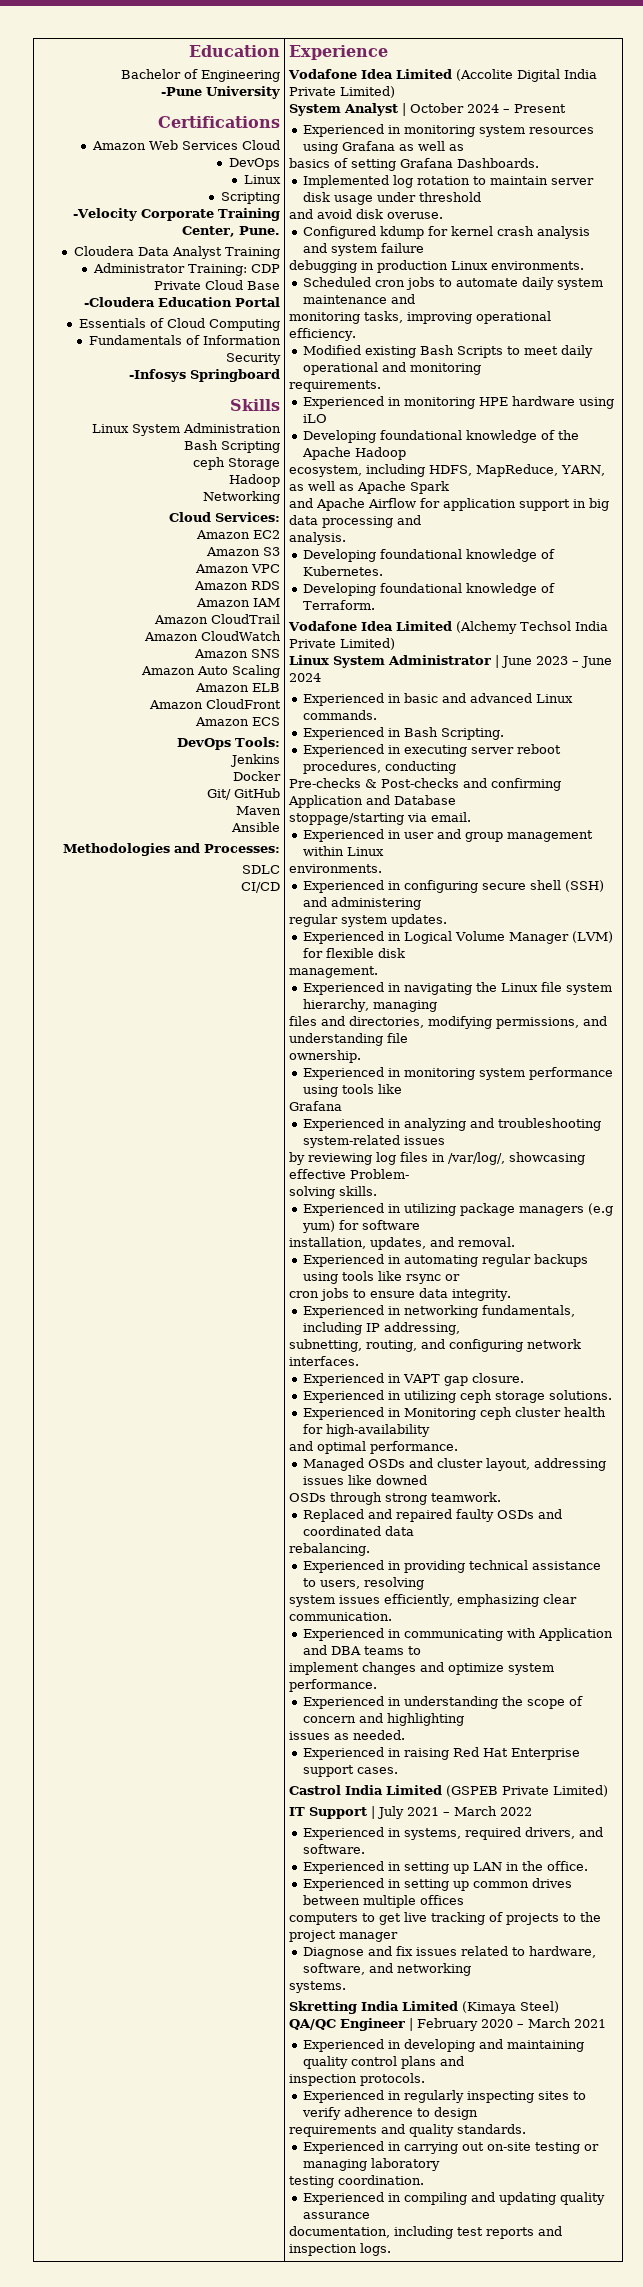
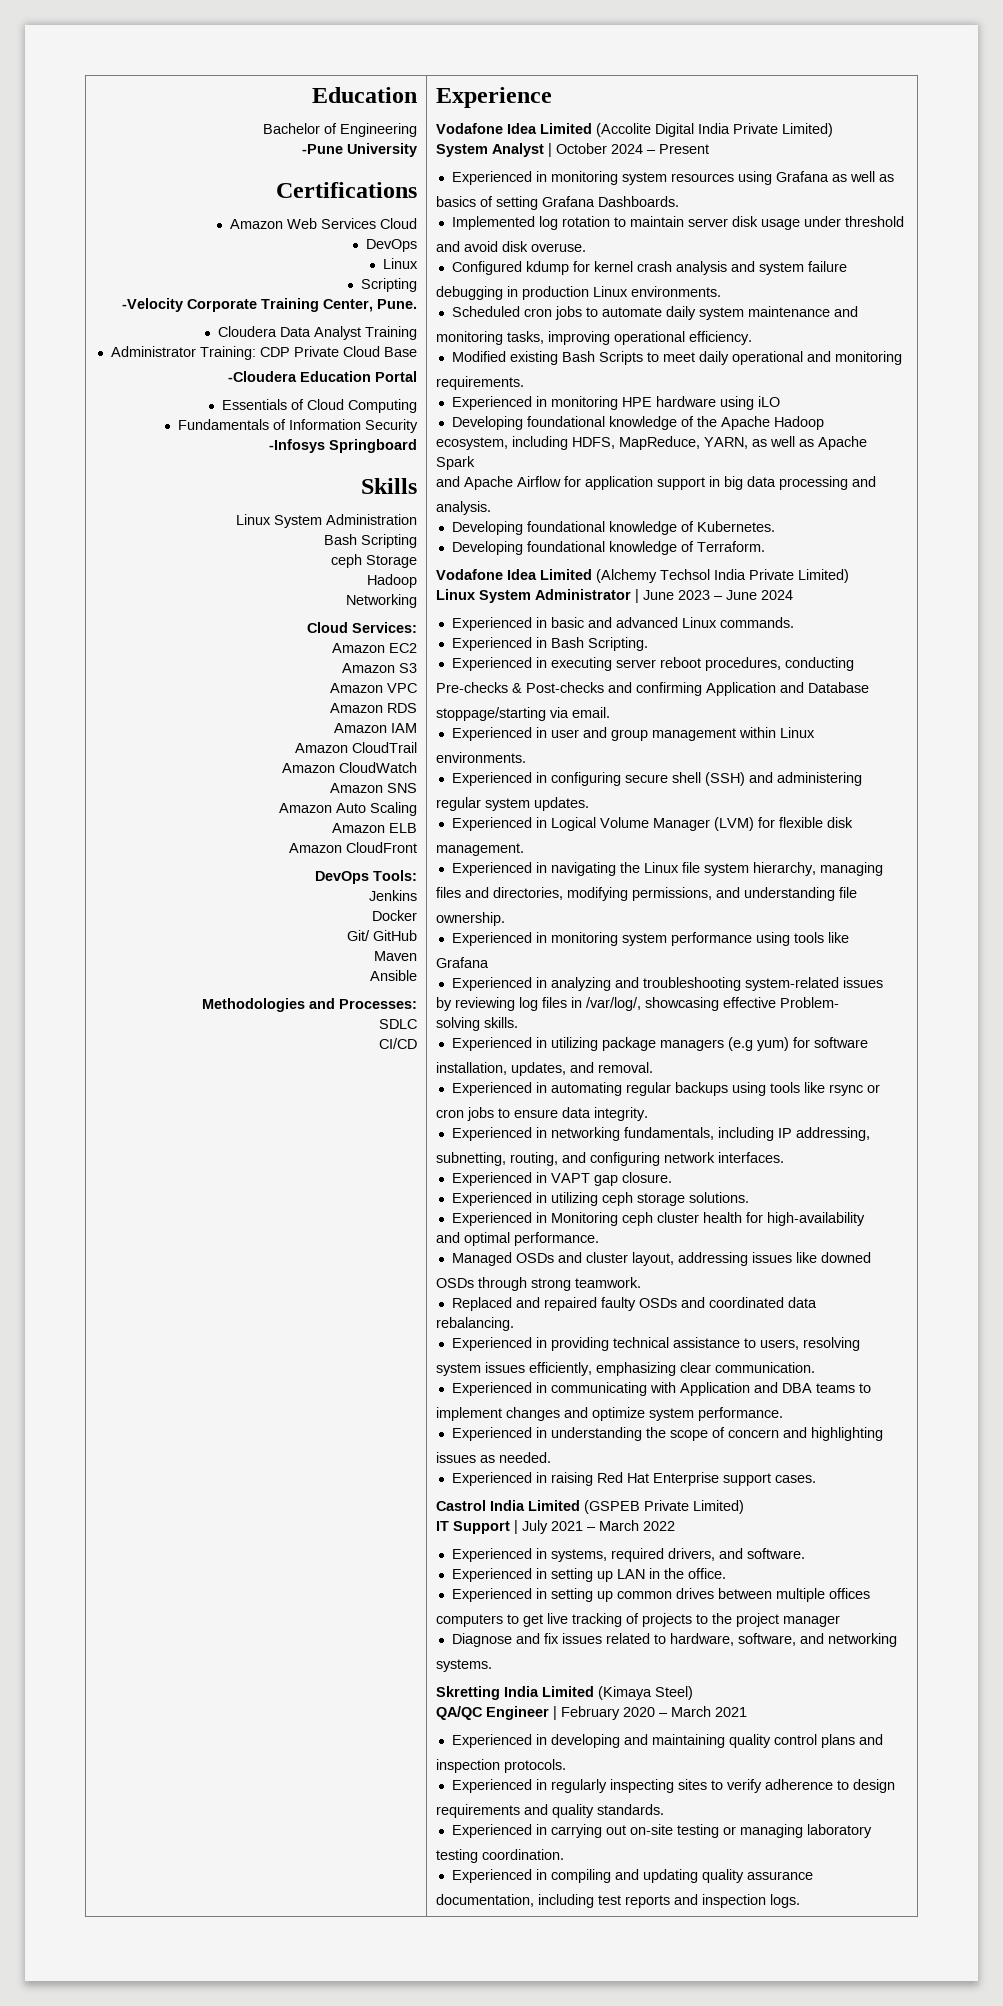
- Amazon ECS

